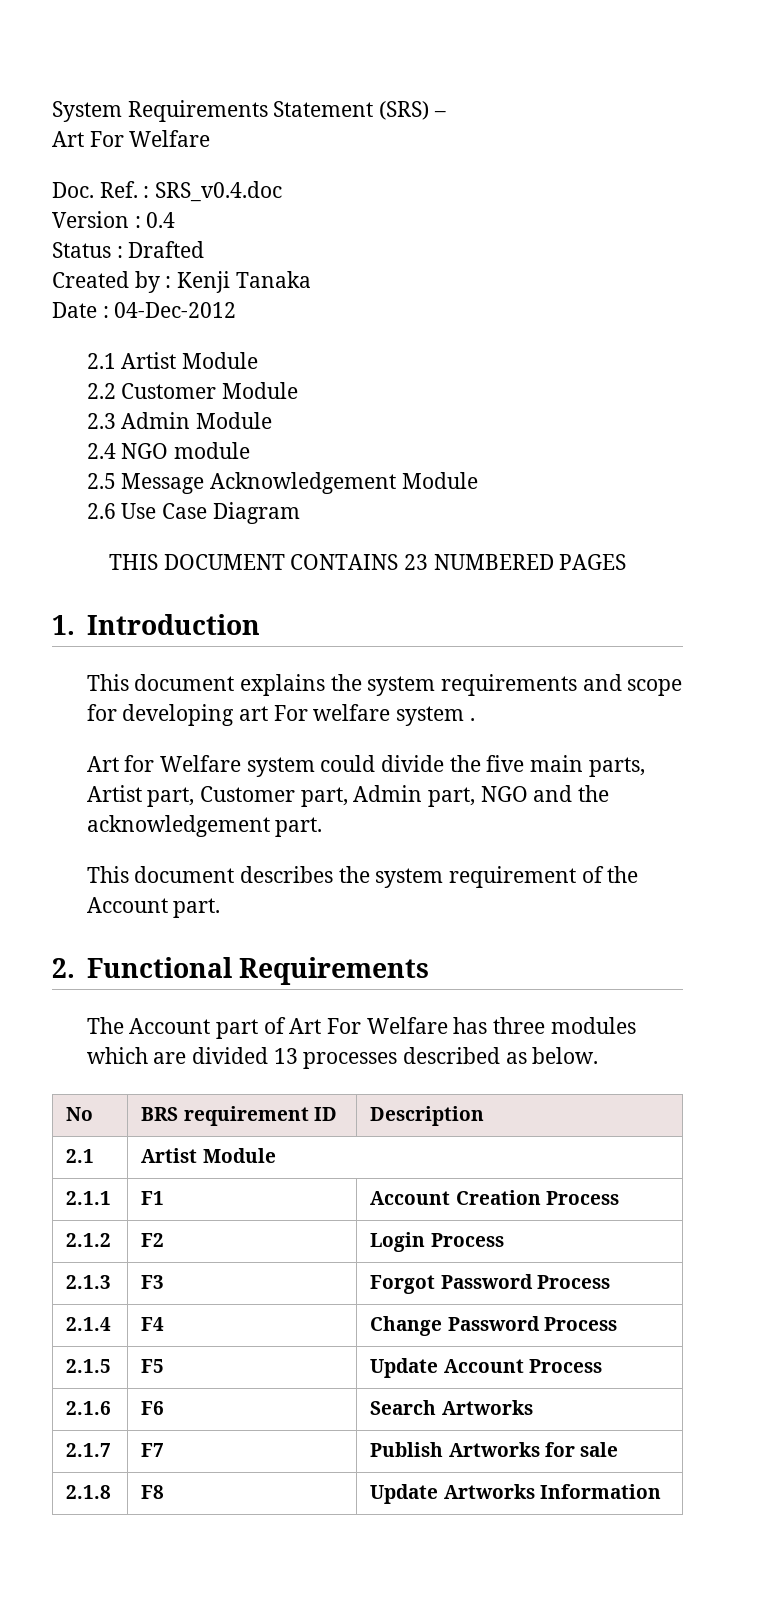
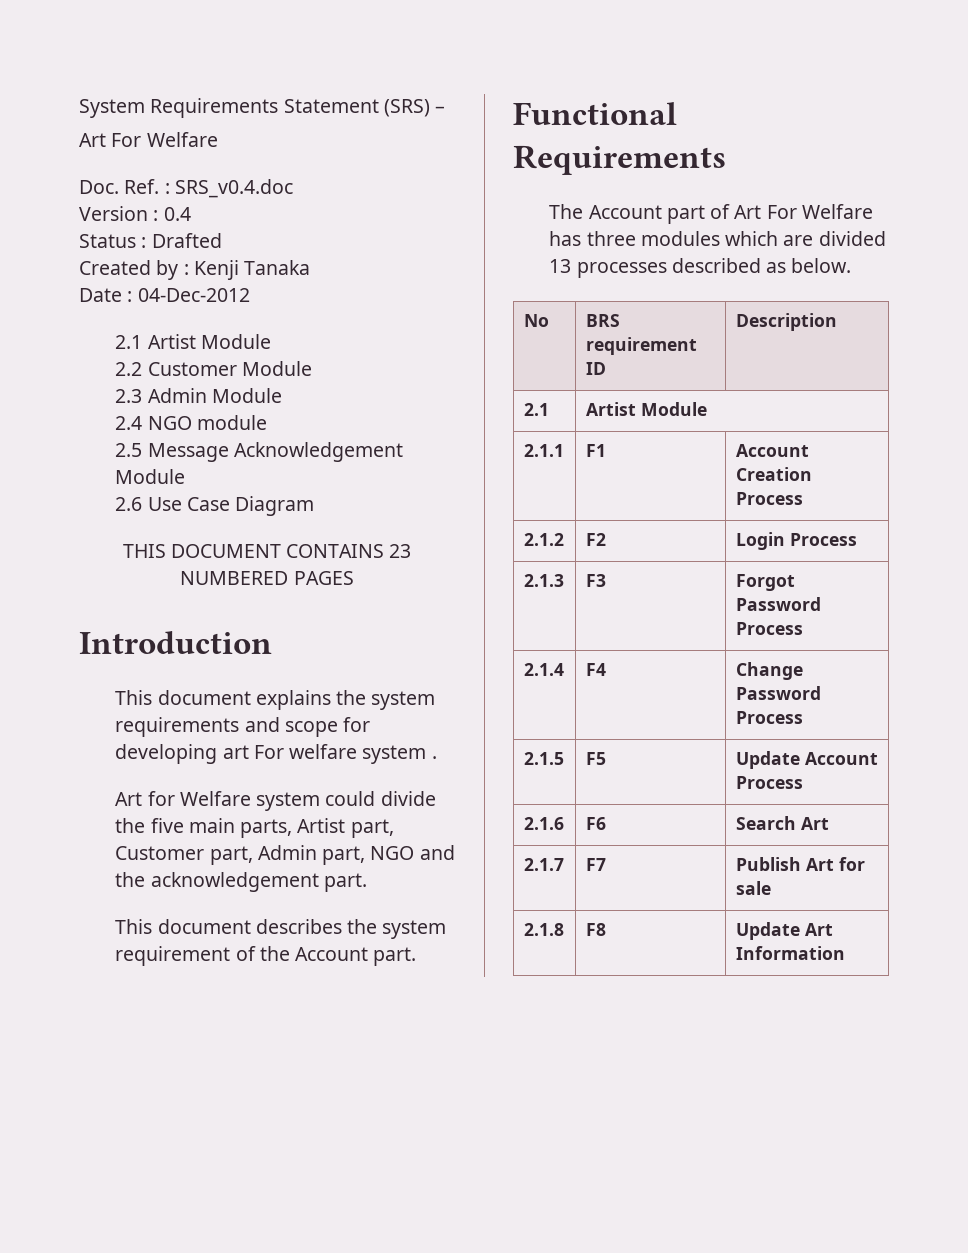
- 1. Introduction
+ Introduction
- 2. Functional Requirements
+ Functional Requirements
- 2.1.6 | F6 | Search Artworks
+ 2.1.6 | F6 | Search Art
- 2.1.7 | F7 | Publish Artworks for sale
+ 2.1.7 | F7 | Publish Art for sale
- 2.1.8 | F8 | Update Artworks Information
+ 2.1.8 | F8 | Update Art Information

